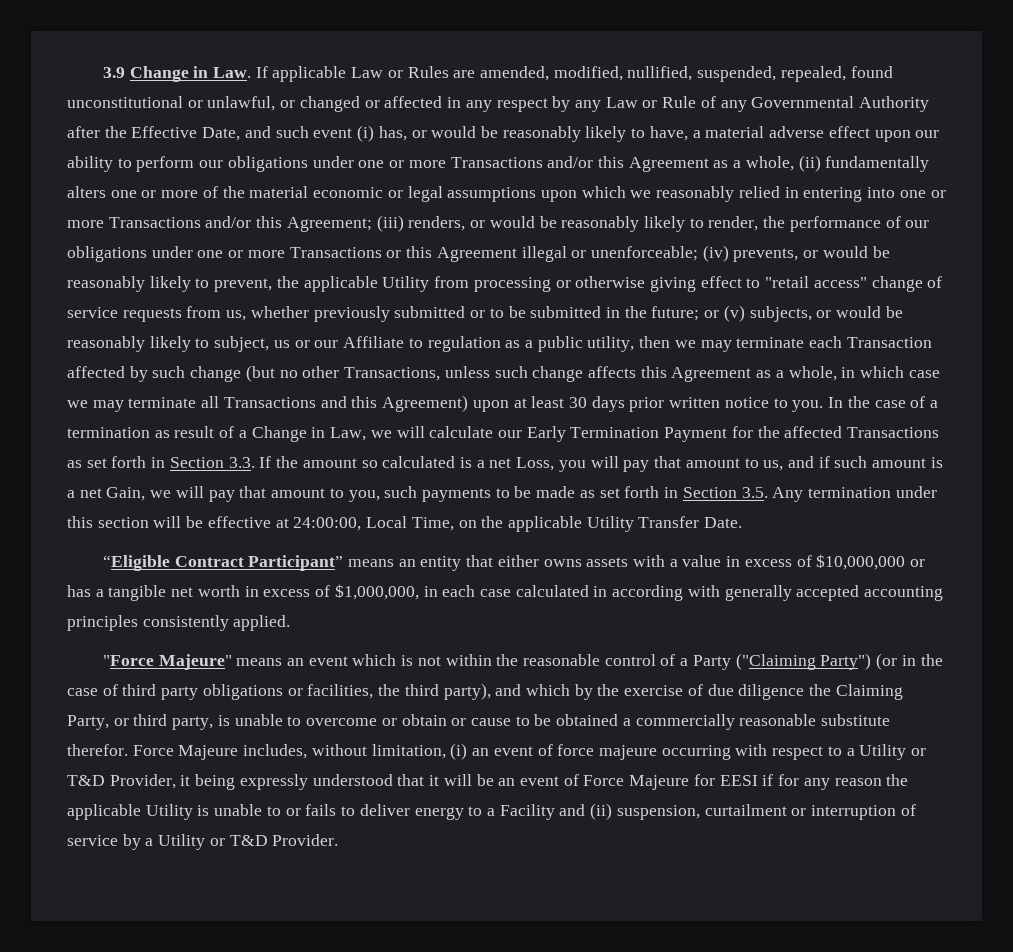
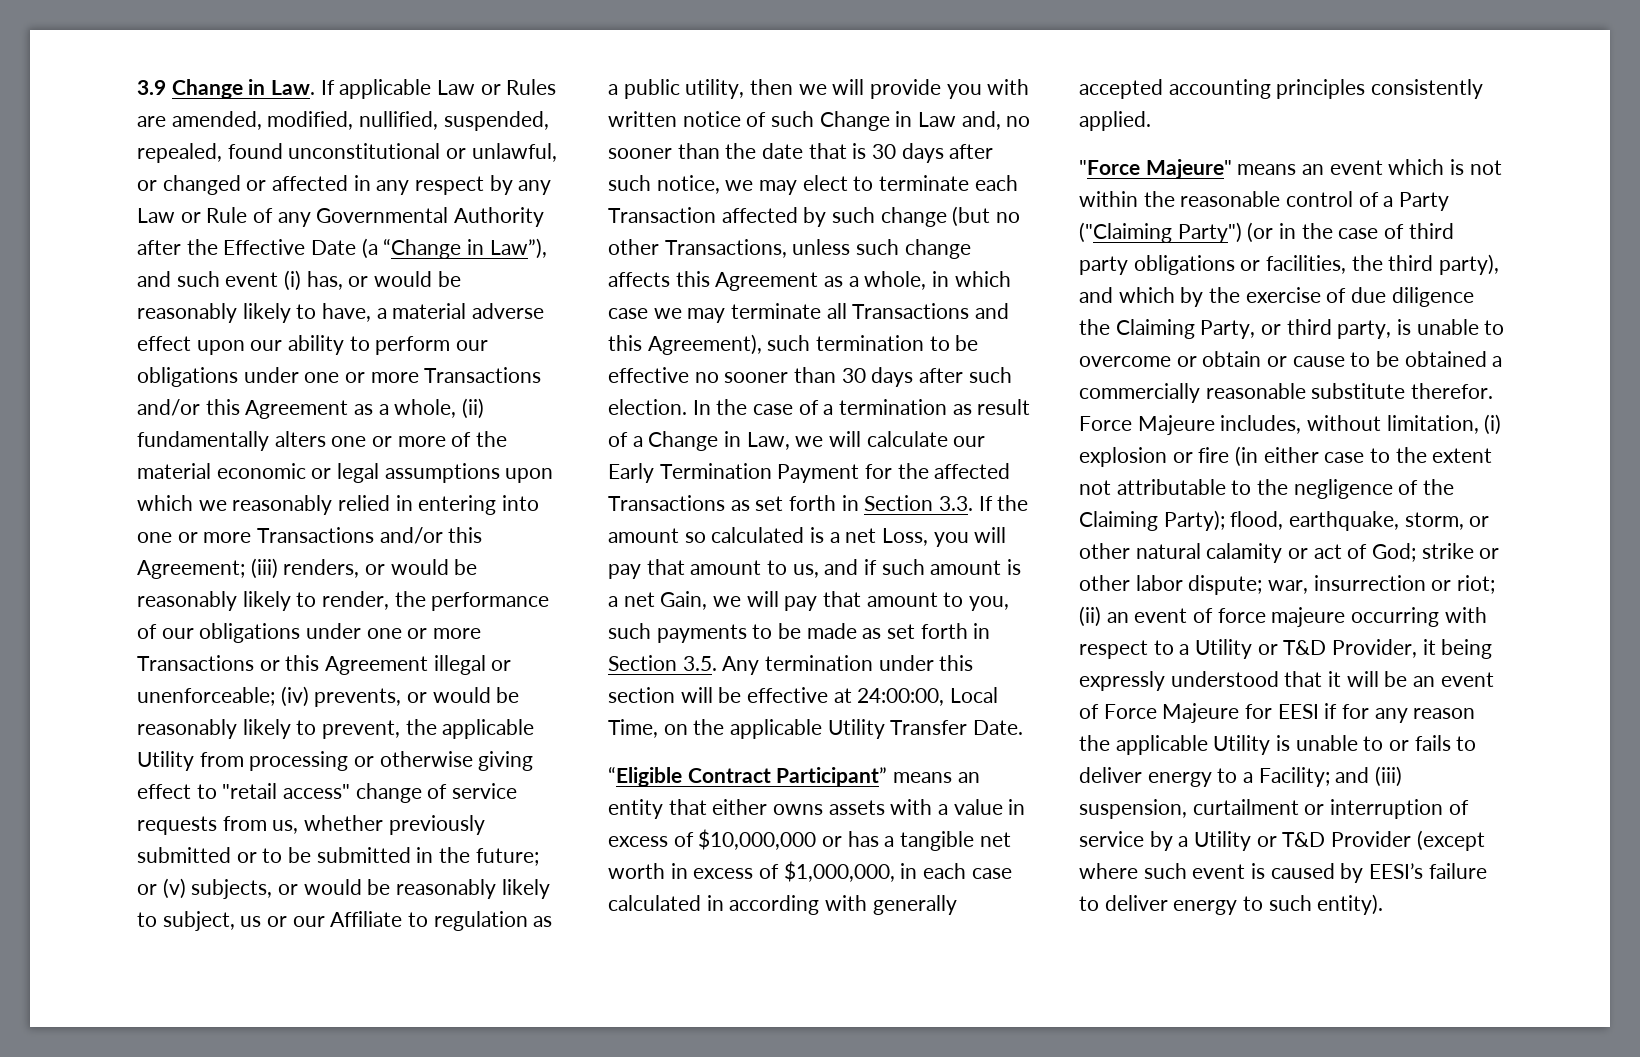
- 3.9 Change in Law. If applicable Law or Rules are amended, modified, nullified, suspended, repealed, found unconstitutional or unlawful, or changed or affected in any respect by any Law or Rule of any Governmental Authority after the Effective Date, and such event (i) has, or would be reasonably likely to have, a material adverse effect upon our ability to perform our obligations under one or more Transactions and/or this Agreement as a whole, (ii) fundamentally alters one or more of the material economic or legal assumptions upon which we reasonably relied in entering into one or more Transactions and/or this Agreement;
+ 3.9 Change in Law. If applicable Law or Rules are amended, modified, nullified, suspended, repealed, found unconstitutional or unlawful, or changed or affected in any respect by any Law or Rule of any Governmental Authority after the Effective Date (a “Change in Law”), and such event (i) has, or would be reasonably likely to have, a material adverse effect upon our ability to perform our obligations under one or more Transactions and/or this Agreement as a whole, (ii) fundamentally alters one or more of the material economic or legal assumptions upon which we reasonably relied in entering into one or more Transactions and/or this Agreement;
- or (v) subjects, or would be reasonably likely to subject, us or our Affiliate to regulation as a public utility, then we may terminate each Transaction affected by such change (but no other Transactions, unless such change affects this Agreement as a whole, in which case we may terminate all Transactions and this Agreement) upon at least 30 days prior written notice to you.
+ or (v) subjects, or would be reasonably likely to subject, us or our Affiliate to regulation as a public utility, then we will provide you with written notice of such Change in Law and, no sooner than the date that is 30 days after such notice, we may elect to terminate each Transaction affected by such change (but no other Transactions, unless such change affects this Agreement as a whole, in which case we may terminate all Transactions and this Agreement), such termination to be effective no sooner than 30 days after such election.
- Force Majeure includes, without limitation, (i) an event of force majeure occurring with respect to a Utility or T&D Provider, it being expressly understood that it will be an event of Force Majeure for EESI if for any reason the applicable Utility is unable to or fails to deliver energy to a Facility and (ii) suspension, curtailment or interruption of service by a Utility or T&D Provider.
+ Force Majeure includes, without limitation, (i) explosion or fire (in either case to the extent not attributable to the negligence of the Claiming Party); flood, earthquake, storm, or other natural calamity or act of God; strike or other labor dispute; war, insurrection or riot; (ii) an event of force majeure occurring with respect to a Utility or T&D Provider, it being expressly understood that it will be an event of Force Majeure for EESI if for any reason the applicable Utility is unable to or fails to deliver energy to a Facility; and (iii) suspension, curtailment or interruption of service by a Utility or T&D Provider (except where such event is caused by EESI’s failure to deliver energy to such entity).

